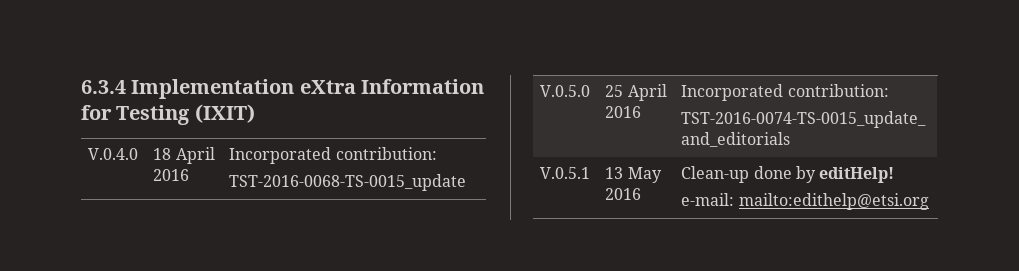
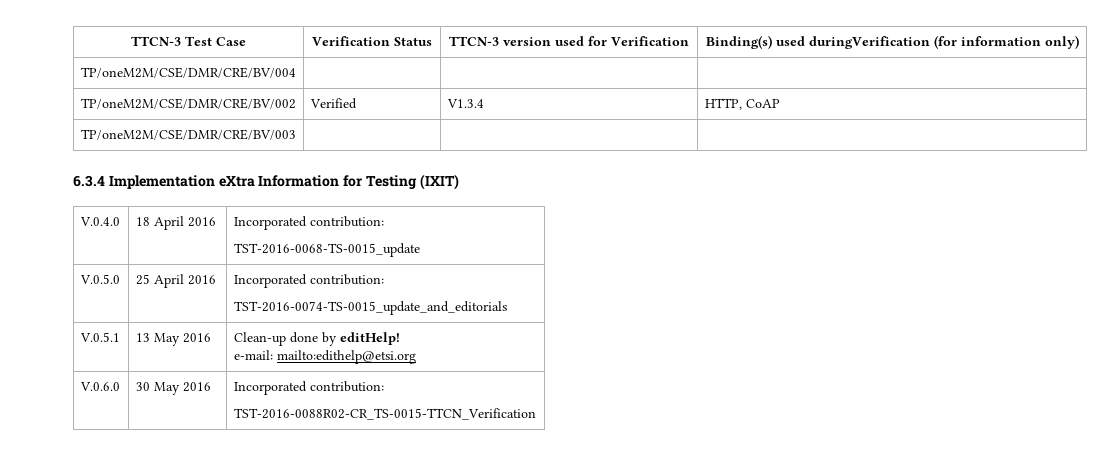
+ TTCN-3 Test Case | Verification Status | TTCN-3 version used for Verification | Binding(s) used duringVerification (for information only)
+ TP/oneM2M/CSE/DMR/CRE/BV/004 | | |
+ TP/oneM2M/CSE/DMR/CRE/BV/002 | Verified | V1.3.4 | HTTP, CoAP
+ TP/oneM2M/CSE/DMR/CRE/BV/003 | | |
+ V.0.6.0 | 30 May 2016 | Incorporated contribution:
+ TST-2016-0088R02-CR_TS-0015-TTCN_Verification

